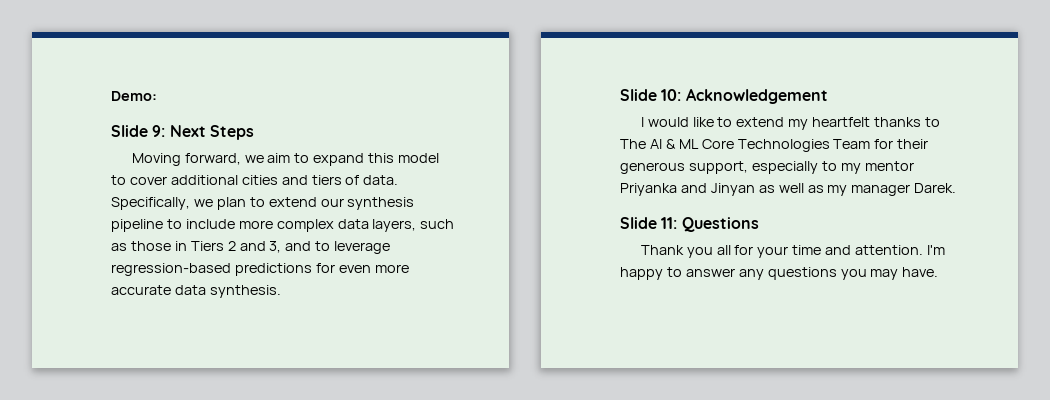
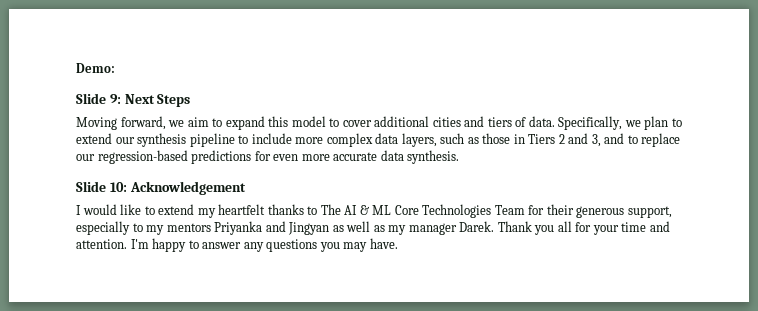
- Specifically, we plan to extend our synthesis pipeline to include more complex data layers, such as those in Tiers 2 and 3, and to leverage regression-based predictions for even more accurate data synthesis.
+ Specifically, we plan to extend our synthesis pipeline to include more complex data layers, such as those in Tiers 2 and 3, and to replace our regression-based predictions for even more accurate data synthesis.
- I would like to extend my heartfelt thanks to The AI & ML Core Technologies Team for their generous support, especially to my mentor Priyanka and Jinyan as well as my manager Darek.
- Slide 11: Questions
- Thank you all for your time and attention.
+ I would like to extend my heartfelt thanks to The AI & ML Core Technologies Team for their generous support, especially to my mentors Priyanka and Jingyan as well as my manager Darek. Thank you all for your time and attention.

